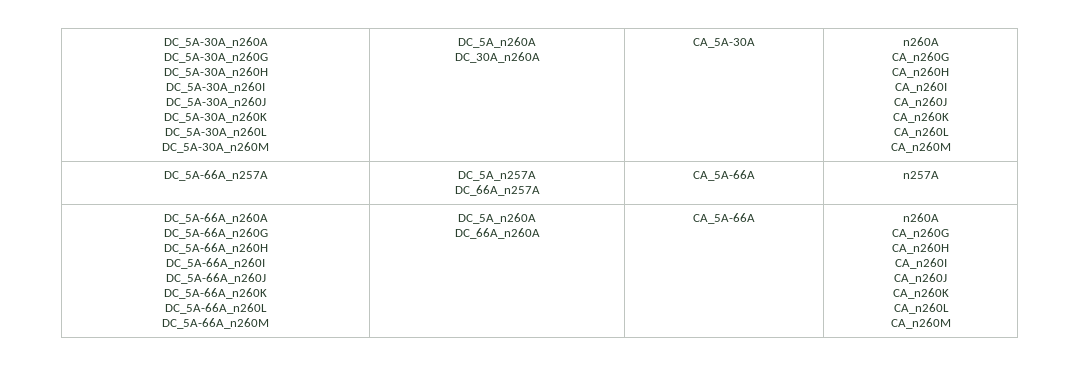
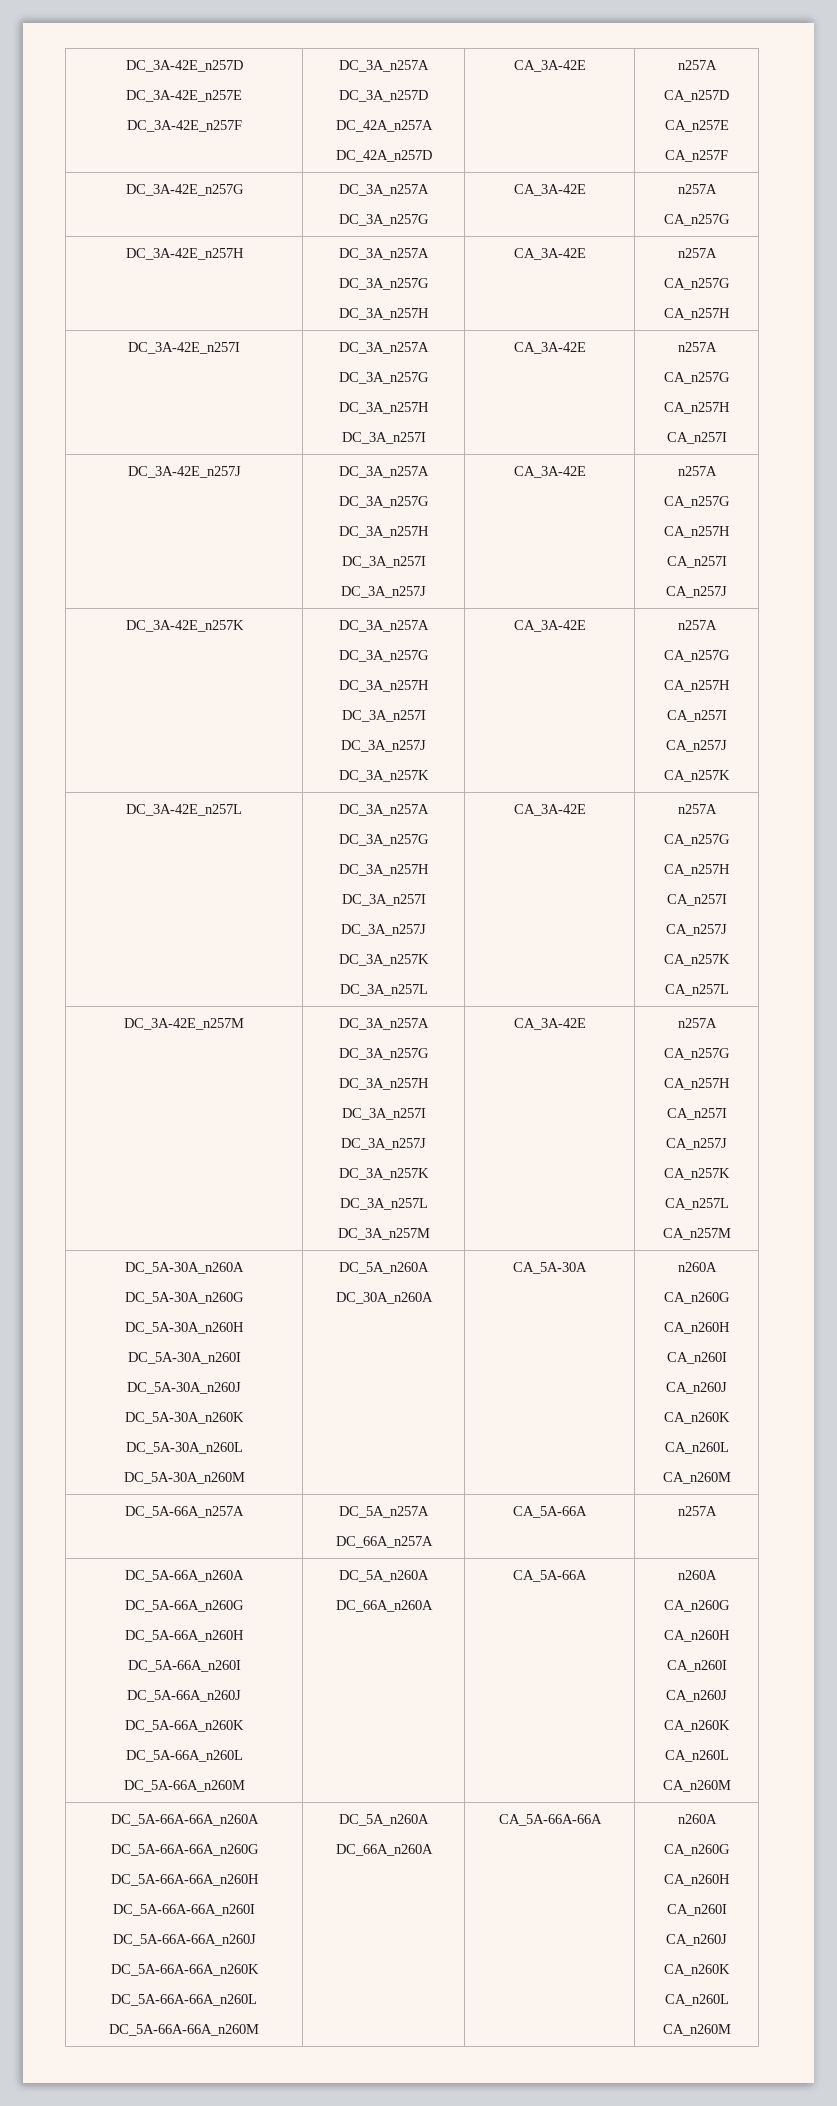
+ DC_3A-42E_n257D
+ DC_3A-42E_n257E
+ DC_3A-42E_n257F | DC_3A_n257A
+ DC_3A_n257D
+ DC_42A_n257A
+ DC_42A_n257D | CA_3A-42E | n257A
+ CA_n257D
+ CA_n257E
+ CA_n257F
+ DC_3A-42E_n257G | DC_3A_n257A
+ DC_3A_n257G | CA_3A-42E | n257A
+ CA_n257G
+ DC_3A-42E_n257H | DC_3A_n257A
+ DC_3A_n257G
+ DC_3A_n257H | CA_3A-42E | n257A
+ CA_n257G
+ CA_n257H
+ DC_3A-42E_n257I | DC_3A_n257A
+ DC_3A_n257G
+ DC_3A_n257H
+ DC_3A_n257I | CA_3A-42E | n257A
+ CA_n257G
+ CA_n257H
+ CA_n257I
+ DC_3A-42E_n257J | DC_3A_n257A
+ DC_3A_n257G
+ DC_3A_n257H
+ DC_3A_n257I
+ DC_3A_n257J | CA_3A-42E | n257A
+ CA_n257G
+ CA_n257H
+ CA_n257I
+ CA_n257J
+ DC_3A-42E_n257K | DC_3A_n257A
+ DC_3A_n257G
+ DC_3A_n257H
+ DC_3A_n257I
+ DC_3A_n257J
+ DC_3A_n257K | CA_3A-42E | n257A
+ CA_n257G
+ CA_n257H
+ CA_n257I
+ CA_n257J
+ CA_n257K
+ DC_3A-42E_n257L | DC_3A_n257A
+ DC_3A_n257G
+ DC_3A_n257H
+ DC_3A_n257I
+ DC_3A_n257J
+ DC_3A_n257K
+ DC_3A_n257L | CA_3A-42E | n257A
+ CA_n257G
+ CA_n257H
+ CA_n257I
+ CA_n257J
+ CA_n257K
+ CA_n257L
+ DC_3A-42E_n257M | DC_3A_n257A
+ DC_3A_n257G
+ DC_3A_n257H
+ DC_3A_n257I
+ DC_3A_n257J
+ DC_3A_n257K
+ DC_3A_n257L
+ DC_3A_n257M | CA_3A-42E | n257A
+ CA_n257G
+ CA_n257H
+ CA_n257I
+ CA_n257J
+ CA_n257K
+ CA_n257L
+ CA_n257M
+ DC_5A-66A-66A_n260A
+ DC_5A-66A-66A_n260G
+ DC_5A-66A-66A_n260H
+ DC_5A-66A-66A_n260I
+ DC_5A-66A-66A_n260J
+ DC_5A-66A-66A_n260K
+ DC_5A-66A-66A_n260L
+ DC_5A-66A-66A_n260M | DC_5A_n260A
+ DC_66A_n260A | CA_5A-66A-66A | n260A
+ CA_n260G
+ CA_n260H
+ CA_n260I
+ CA_n260J
+ CA_n260K
+ CA_n260L
+ CA_n260M

